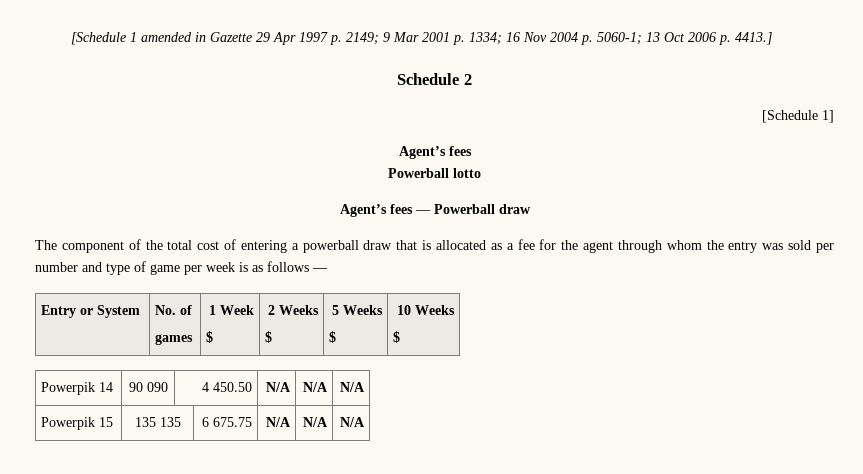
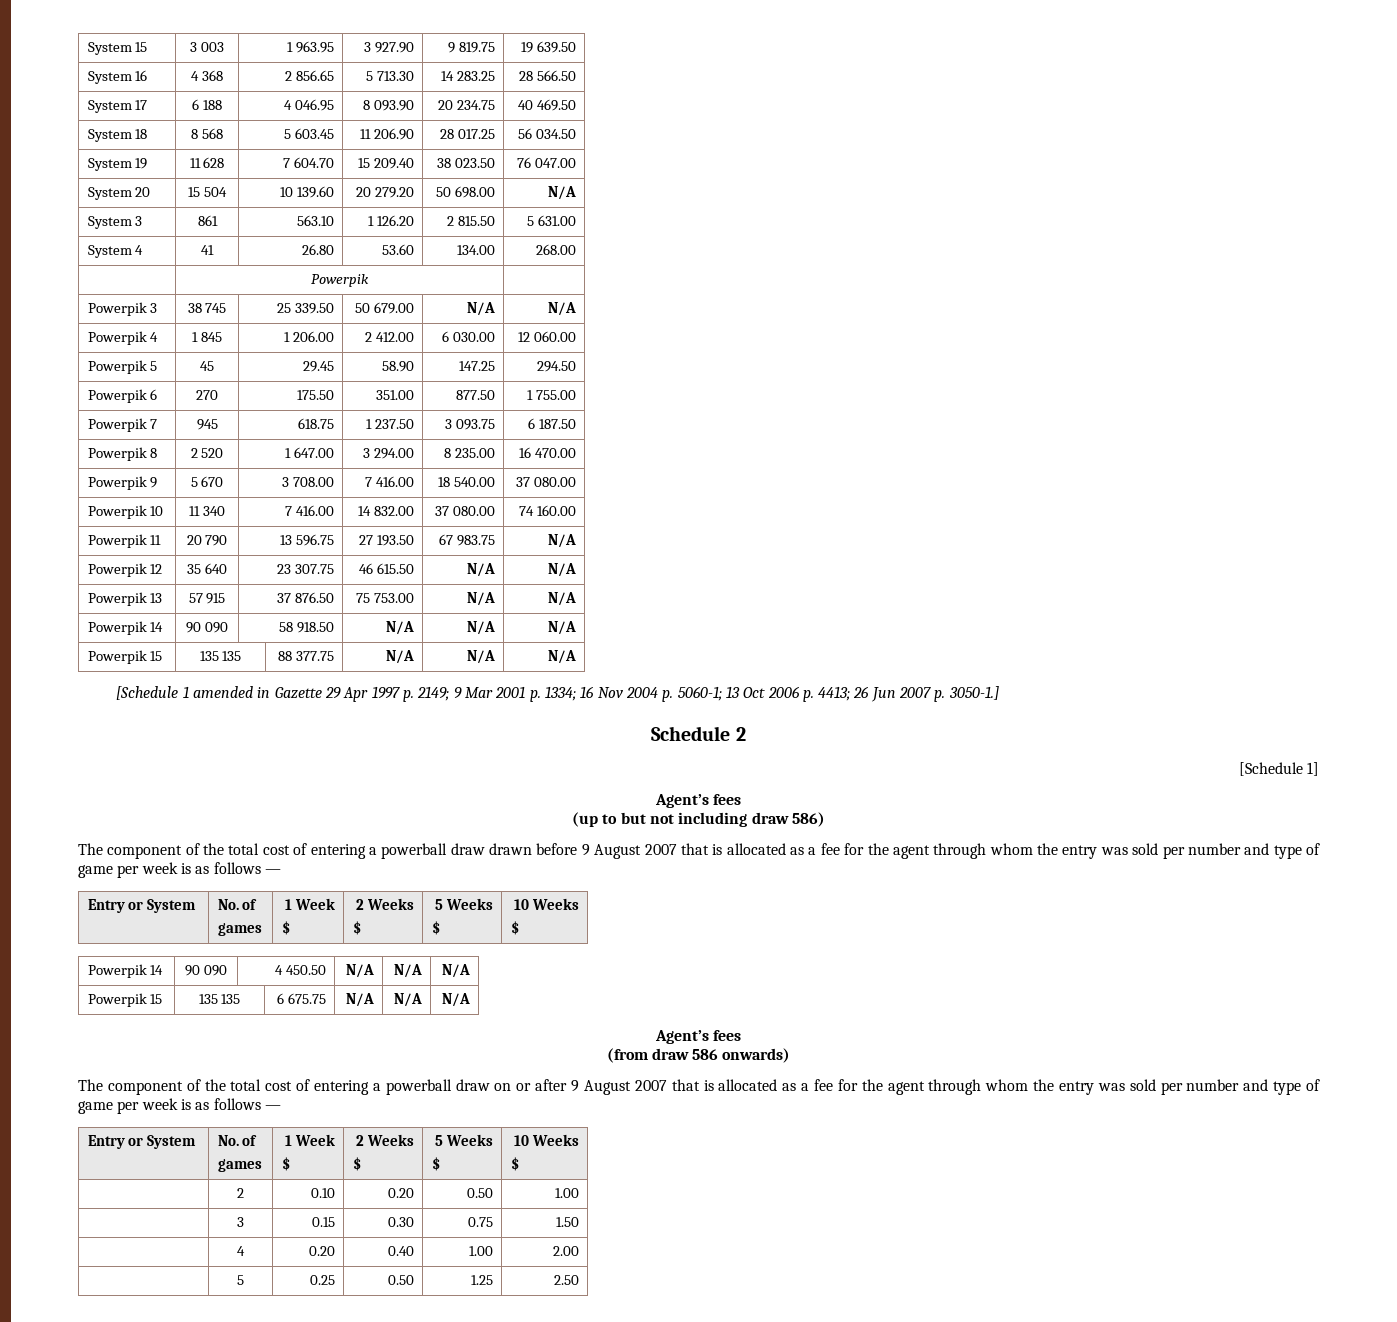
+ System 15 | 3 003 | 1 963.95 | 3 927.90 | 9 819.75 | 19 639.50
+ System 16 | 4 368 | 2 856.65 | 5 713.30 | 14 283.25 | 28 566.50
+ System 17 | 6 188 | 4 046.95 | 8 093.90 | 20 234.75 | 40 469.50
+ System 18 | 8 568 | 5 603.45 | 11 206.90 | 28 017.25 | 56 034.50
+ System 19 | 11 628 | 7 604.70 | 15 209.40 | 38 023.50 | 76 047.00
+ System 20 | 15 504 | 10 139.60 | 20 279.20 | 50 698.00 | N/A
+ System 3 | 861 | 563.10 | 1 126.20 | 2 815.50 | 5 631.00
+ System 4 | 41 | 26.80 | 53.60 | 134.00 | 268.00
+ | Powerpik |
+ Powerpik 3 | 38 745 | 25 339.50 | 50 679.00 | N/A | N/A
+ Powerpik 4 | 1 845 | 1 206.00 | 2 412.00 | 6 030.00 | 12 060.00
+ Powerpik 5 | 45 | 29.45 | 58.90 | 147.25 | 294.50
+ Powerpik 6 | 270 | 175.50 | 351.00 | 877.50 | 1 755.00
+ Powerpik 7 | 945 | 618.75 | 1 237.50 | 3 093.75 | 6 187.50
+ Powerpik 8 | 2 520 | 1 647.00 | 3 294.00 | 8 235.00 | 16 470.00
+ Powerpik 9 | 5 670 | 3 708.00 | 7 416.00 | 18 540.00 | 37 080.00
+ Powerpik 10 | 11 340 | 7 416.00 | 14 832.00 | 37 080.00 | 74 160.00
+ Powerpik 11 | 20 790 | 13 596.75 | 27 193.50 | 67 983.75 | N/A
+ Powerpik 12 | 35 640 | 23 307.75 | 46 615.50 | N/A | N/A
+ Powerpik 13 | 57 915 | 37 876.50 | 75 753.00 | N/A | N/A
+ Powerpik 14 | 90 090 | 58 918.50 | N/A | N/A | N/A
+ Powerpik 15 | 135 135 | 88 377.75 | N/A | N/A | N/A
- [Schedule 1 amended in Gazette 29 Apr 1997 p. 2149; 9 Mar 2001 p. 1334; 16 Nov 2004 p. 5060-1; 13 Oct 2006 p. 4413.]
+ [Schedule 1 amended in Gazette 29 Apr 1997 p. 2149; 9 Mar 2001 p. 1334; 16 Nov 2004 p. 5060-1; 13 Oct 2006 p. 4413; 26 Jun 2007 p. 3050-1.]
- Powerball lotto
- Agent’s fees — Powerball draw
+ (up to but not including draw 586)
- The component of the total cost of entering a powerball draw that is allocated as a fee for the agent through whom the entry was sold per number and type of game per week is as follows —
+ The component of the total cost of entering a powerball draw drawn before 9 August 2007 that is allocated as a fee for the agent through whom the entry was sold per number and type of game per week is as follows —
  Powerpik 15 | 135 135 | 6 675.75 | N/A | N/A | N/A
+ Agent’s fees
+ (from draw 586 onwards)
+ The component of the total cost of entering a powerball draw on or after 9 August 2007 that is allocated as a fee for the agent through whom the entry was sold per number and type of game per week is as follows —
+ Entry or System | No. of
+ games | 1 Week
+ $ | 2 Weeks
+ $ | 5 Weeks
+ $ | 10 Weeks
+ $
+ | 2 | 0.10 | 0.20 | 0.50 | 1.00
+ | 3 | 0.15 | 0.30 | 0.75 | 1.50
+ | 4 | 0.20 | 0.40 | 1.00 | 2.00
+ | 5 | 0.25 | 0.50 | 1.25 | 2.50

